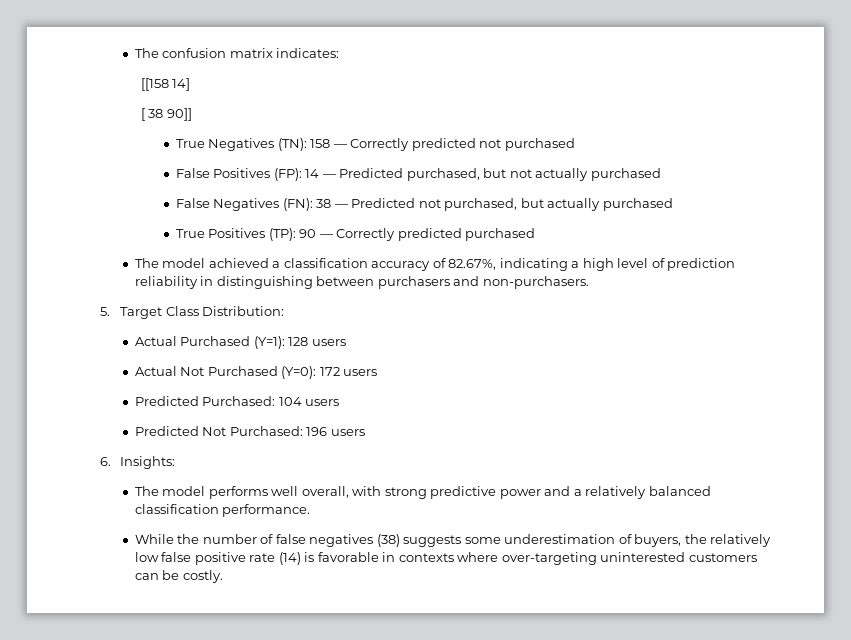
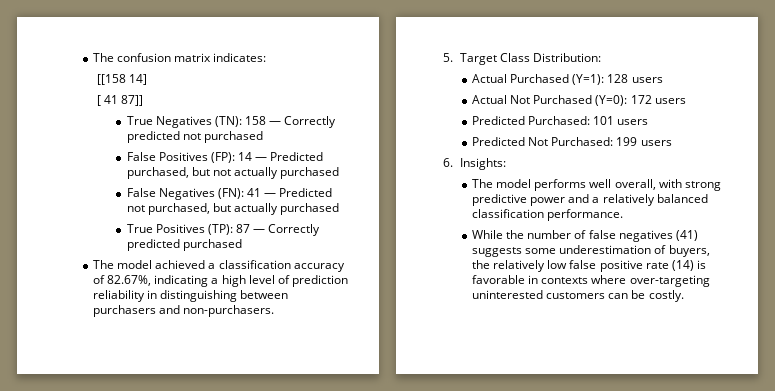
- [ 38 90]]
+ [ 41 87]]
- False Negatives (FN): 38 — Predicted not purchased, but actually purchased
+ False Negatives (FN): 41 — Predicted not purchased, but actually purchased
- True Positives (TP): 90 — Correctly predicted purchased
+ True Positives (TP): 87 — Correctly predicted purchased
- Predicted Purchased: 104 users
+ Predicted Purchased: 101 users
- Predicted Not Purchased: 196 users
+ Predicted Not Purchased: 199 users
- While the number of false negatives (38) suggests some underestimation of buyers, the relatively low false positive rate (14) is favorable in contexts where over-targeting uninterested customers can be costly.
+ While the number of false negatives (41) suggests some underestimation of buyers, the relatively low false positive rate (14) is favorable in contexts where over-targeting uninterested customers can be costly.

